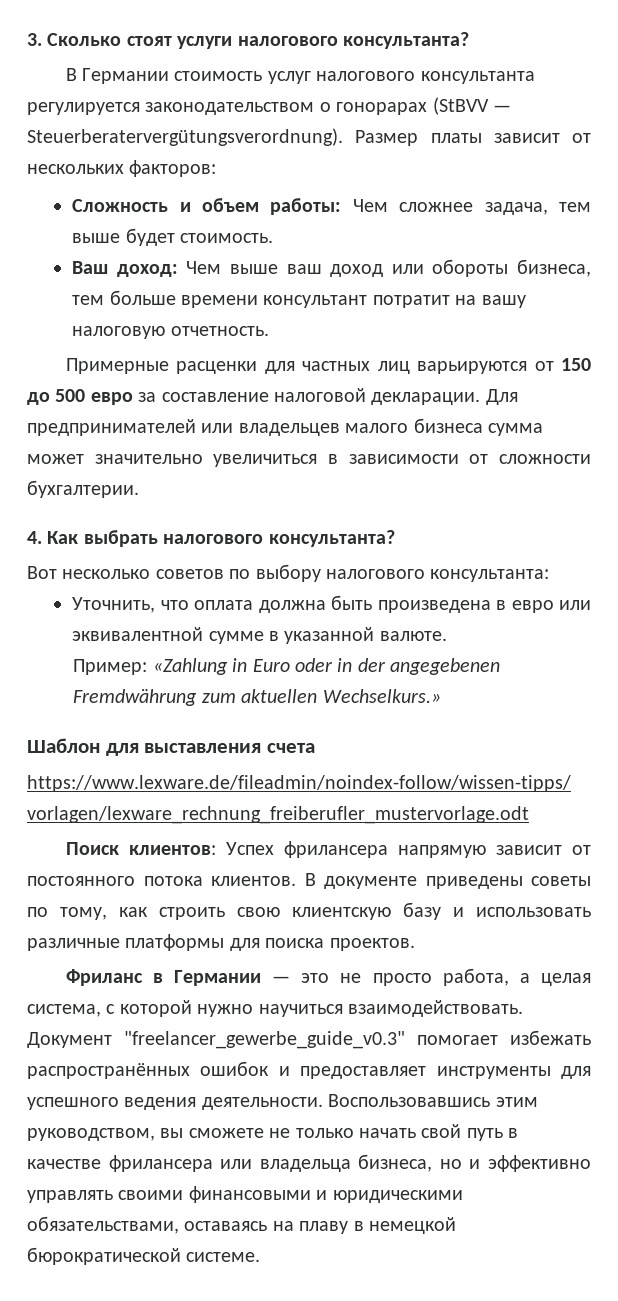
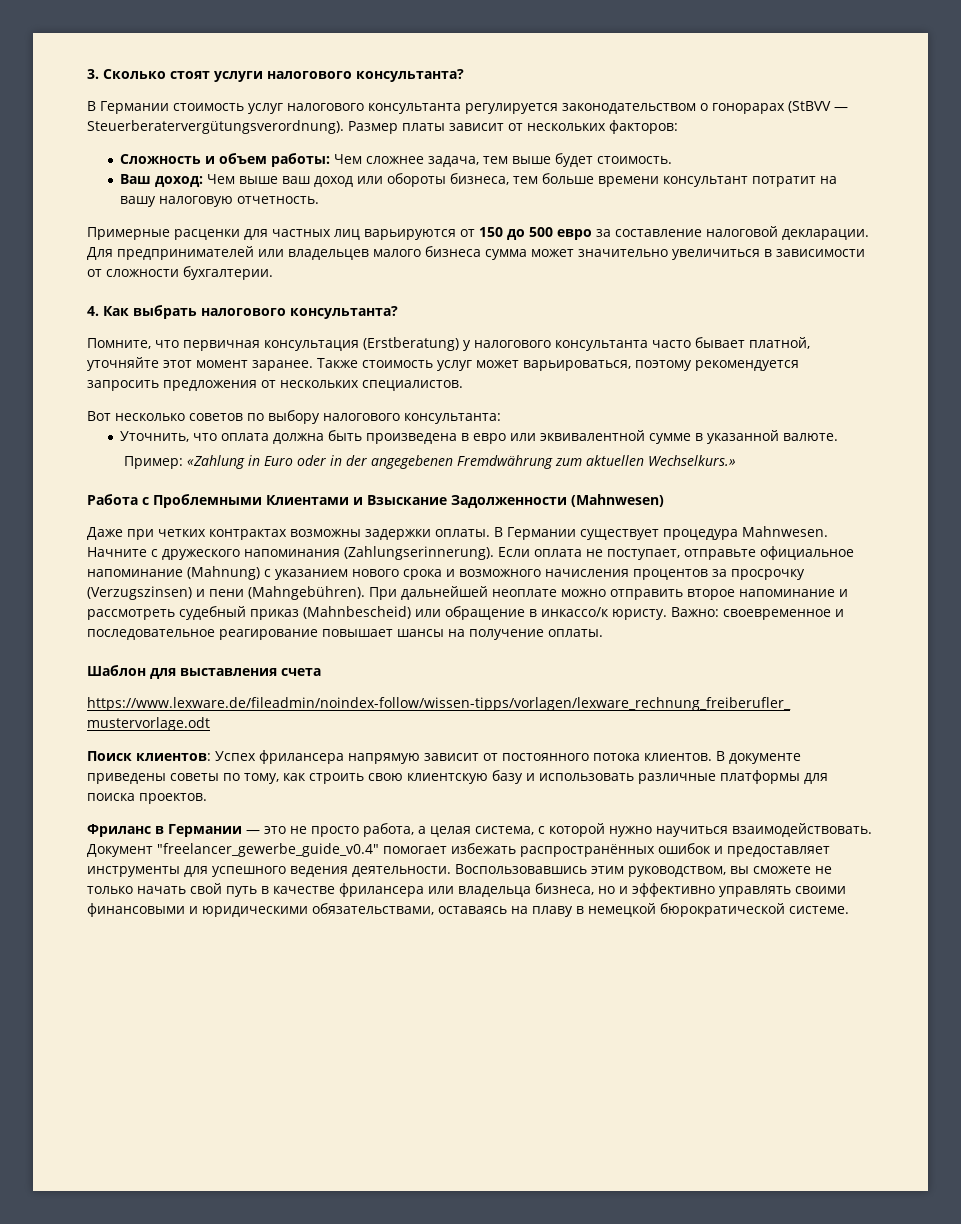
+ Помните, что первичная консультация (Erstberatung) у налогового консультанта часто бывает платной, уточняйте этот момент заранее. Также стоимость услуг может варьироваться, поэтому рекомендуется запросить предложения от нескольких специалистов.
+ Работа с Проблемными Клиентами и Взыскание Задолженности (Mahnwesen)
+ Даже при четких контрактах возможны задержки оплаты. В Германии существует процедура Mahnwesen. Начните с дружеского напоминания (Zahlungserinnerung). Если оплата не поступает, отправьте официальное напоминание (Mahnung) с указанием нового срока и возможного начисления процентов за просрочку (Verzugszinsen) и пени (Mahngebühren). При дальнейшей неоплате можно отправить второе напоминание и рассмотреть судебный приказ (Mahnbescheid) или обращение в инкассо/к юристу. Важно: своевременное и последовательное реагирование повышает шансы на получение оплаты.
- Документ "freelancer_gewerbe_guide_v0.3" помогает избежать распространённых ошибок и предоставляет инструменты для успешного ведения деятельности.
+ Документ "freelancer_gewerbe_guide_v0.4" помогает избежать распространённых ошибок и предоставляет инструменты для успешного ведения деятельности.

